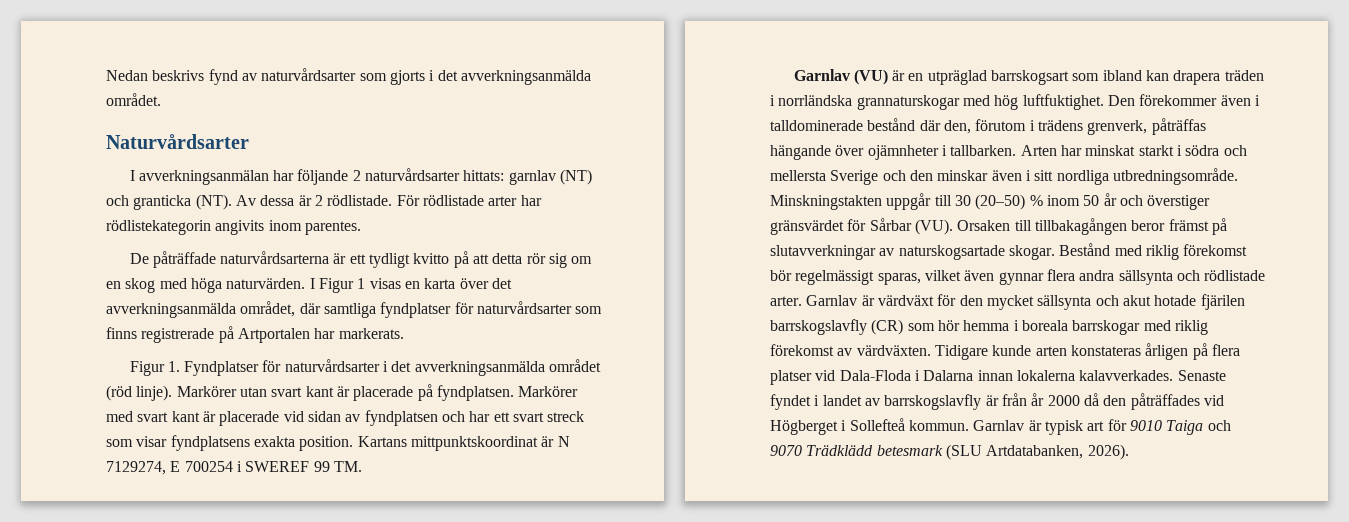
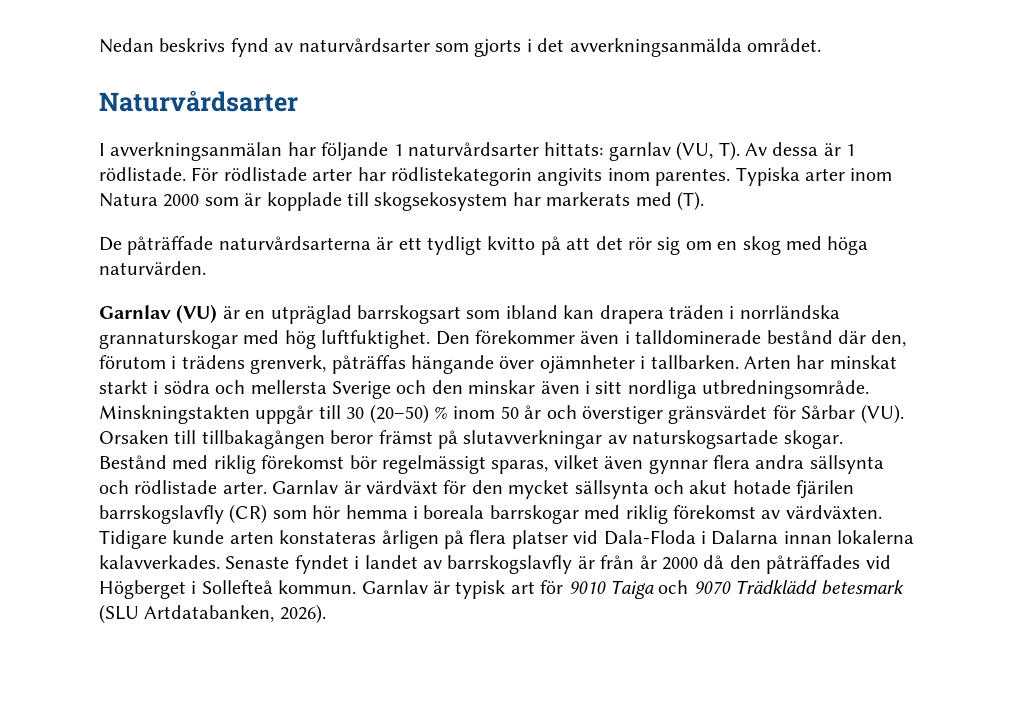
- I avverkningsanmälan har följande 2 naturvårdsarter hittats: garnlav (NT) och granticka (NT). Av dessa är 2 rödlistade.
+ I avverkningsanmälan har följande 1 naturvårdsarter hittats: garnlav (VU, T). Av dessa är 1 rödlistade.
+ Typiska arter inom Natura 2000 som är kopplade till skogsekosystem har markerats med (T).
- De påträffade naturvårdsarterna är ett tydligt kvitto på att detta rör sig om en skog med höga naturvärden. I Figur 1 visas en karta över det avverkningsanmälda området, där samtliga fyndplatser för naturvårdsarter som finns registrerade på Artportalen har markerats.
- Figur 1. Fyndplatser för naturvårdsarter i det avverkningsanmälda området (röd linje). Markörer utan svart kant är placerade på fyndplatsen. Markörer med svart kant är placerade vid sidan av fyndplatsen och har ett svart streck som visar fyndplatsens exakta position. Kartans mittpunktskoordinat är N 7129274, E 700254 i SWEREF 99 TM.
+ De påträffade naturvårdsarterna är ett tydligt kvitto på att det rör sig om en skog med höga naturvärden.

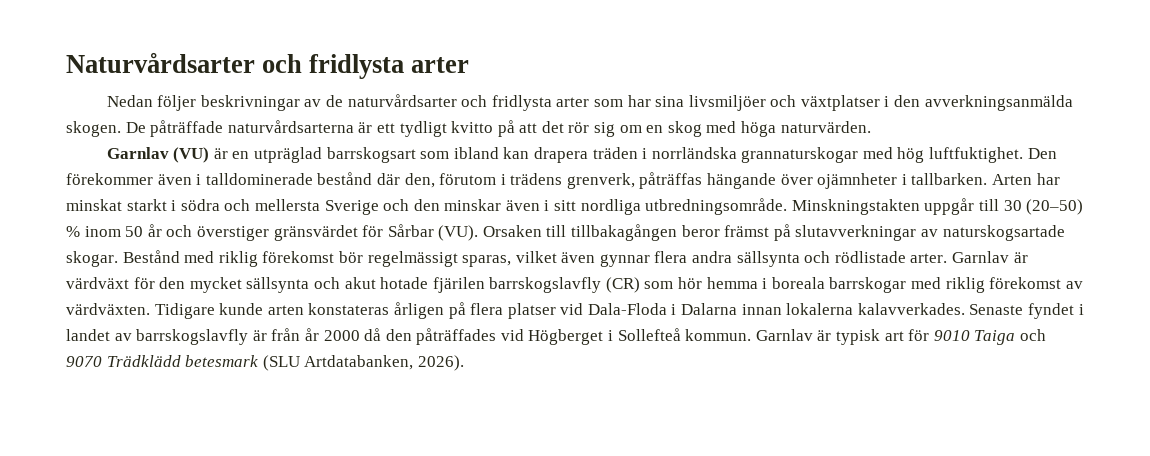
- Nedan beskrivs fynd av naturvårdsarter som gjorts i det avverkningsanmälda området.
- Naturvårdsarter
- I avverkningsanmälan har följande 1 naturvårdsarter hittats: garnlav (VU, T). Av dessa är 1 rödlistade. För rödlistade arter har rödlistekategorin angivits inom parentes. Typiska arter inom Natura 2000 som är kopplade till skogsekosystem har markerats med (T).
- De påträffade naturvårdsarterna är ett tydligt kvitto på att det rör sig om en skog med höga naturvärden.
+ Naturvårdsarter och fridlysta arter
+ Nedan följer beskrivningar av de naturvårdsarter och fridlysta arter som har sina livsmiljöer och växtplatser i den avverkningsanmälda skogen. De påträffade naturvårdsarterna är ett tydligt kvitto på att det rör sig om en skog med höga naturvärden.

